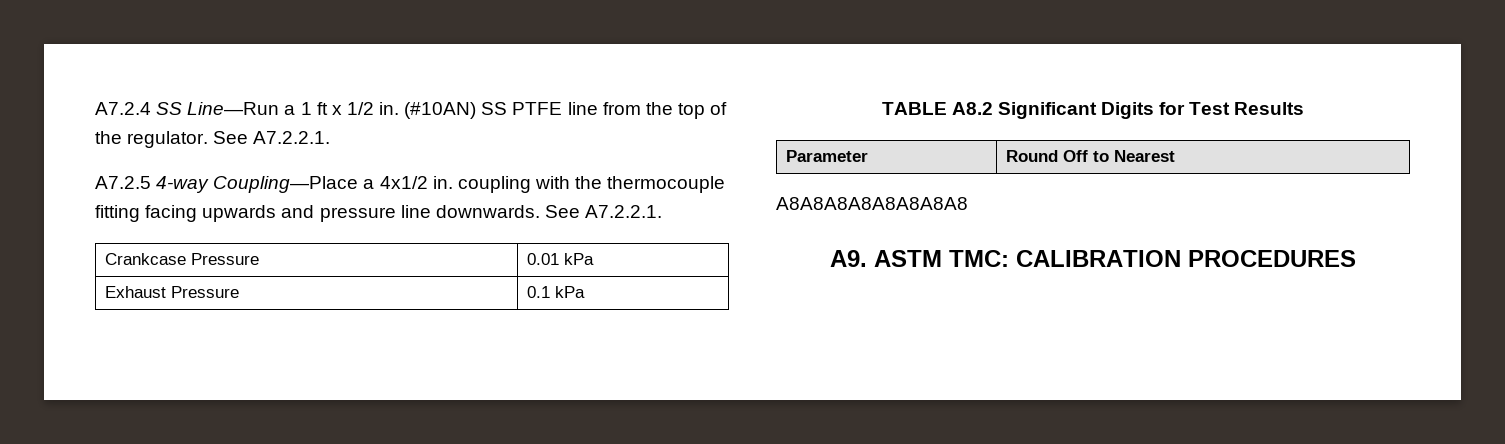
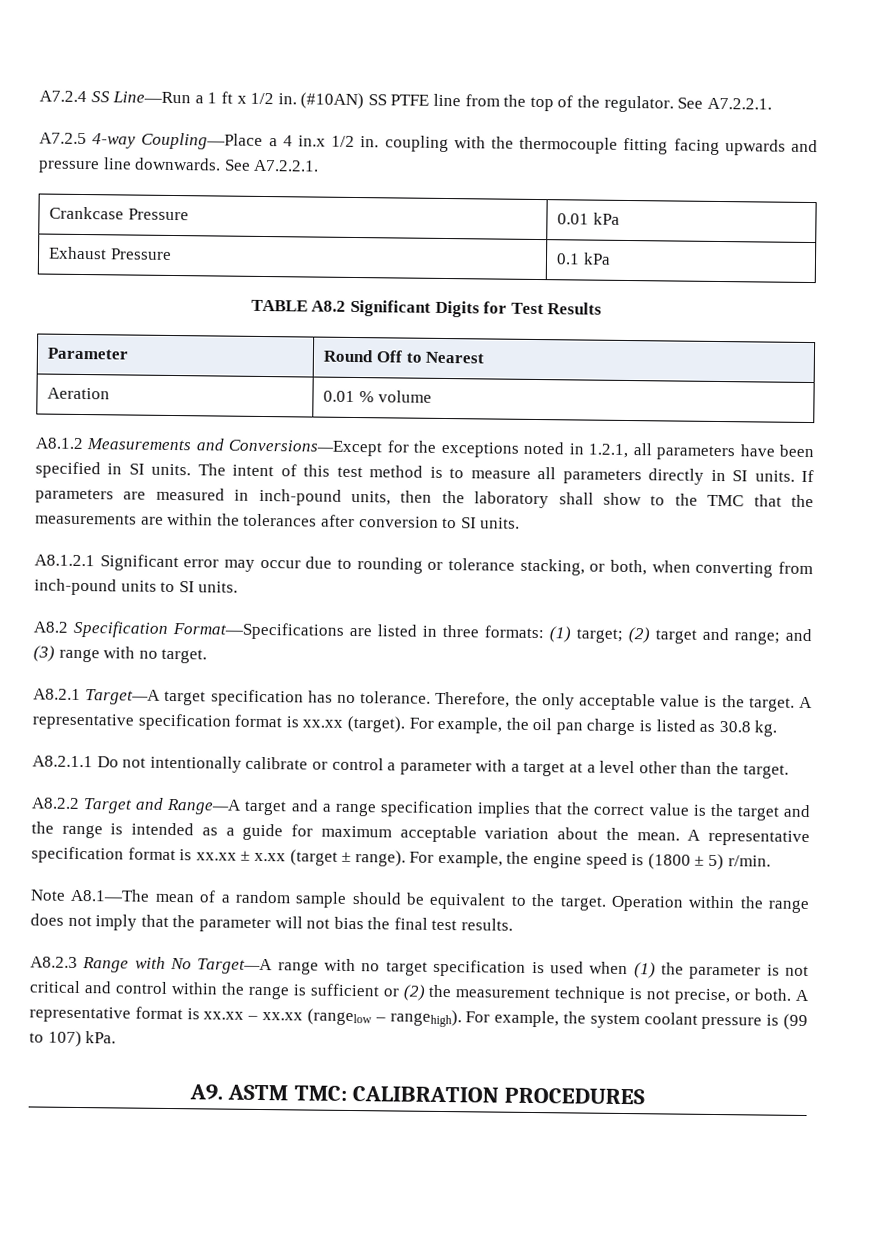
- A7.2.5 4-way Coupling—Place a 4x1/2 in. coupling with the thermocouple fitting facing upwards and pressure line downwards.
+ A7.2.5 4-way Coupling—Place a 4 in.x 1/2 in. coupling with the thermocouple fitting facing upwards and pressure line downwards.
- A8A8A8A8A8A8A8A8
+ Aeration | 0.01 % volume
+ A8.1.2 Measurements and Conversions—Except for the exceptions noted in 1.2.1, all parameters have been specified in SI units. The intent of this test method is to measure all parameters directly in SI units. If parameters are measured in inch-pound units, then the laboratory shall show to the TMC that the measurements are within the tolerances after conversion to SI units.
+ A8.1.2.1 Significant error may occur due to rounding or tolerance stacking, or both, when converting from inch-pound units to SI units.
+ A8.2 Specification Format—Specifications are listed in three formats: (1) target; (2) target and range; and (3) range with no target.
+ A8.2.1 Target—A target specification has no tolerance. Therefore, the only acceptable value is the target. A representative specification format is xx.xx (target). For example, the oil pan charge is listed as 30.8 kg.
+ A8.2.1.1 Do not intentionally calibrate or control a parameter with a target at a level other than the target.
+ A8.2.2 Target and Range—A target and a range specification implies that the correct value is the target and the range is intended as a guide for maximum acceptable variation about the mean. A representative specification format is xx.xx ± x.xx (target ± range). For example, the engine speed is (1800 ± 5) r/min.
+ Note A8.1—The mean of a random sample should be equivalent to the target. Operation within the range does not imply that the parameter will not bias the final test results.
+ A8.2.3 Range with No Target—A range with no target specification is used when (1) the parameter is not critical and control within the range is sufficient or (2) the measurement technique is not precise, or both. A representative format is xx.xx – xx.xx (rangelow – rangehigh). For example, the system coolant pressure is (99 to 107) kPa.

